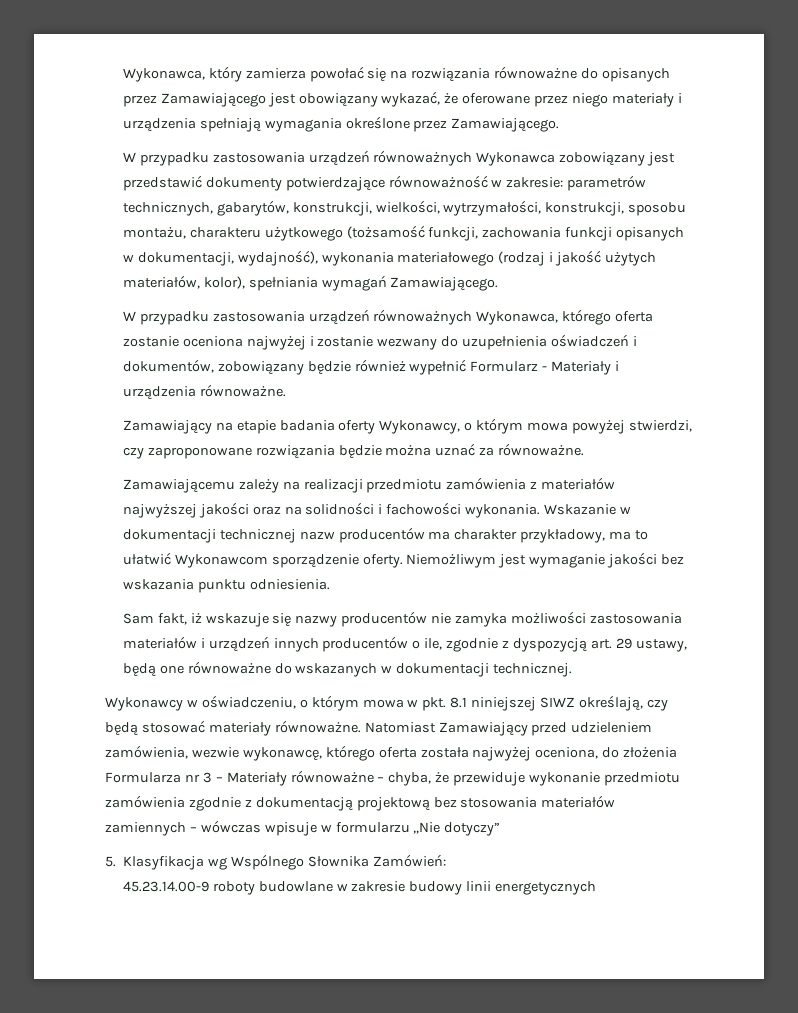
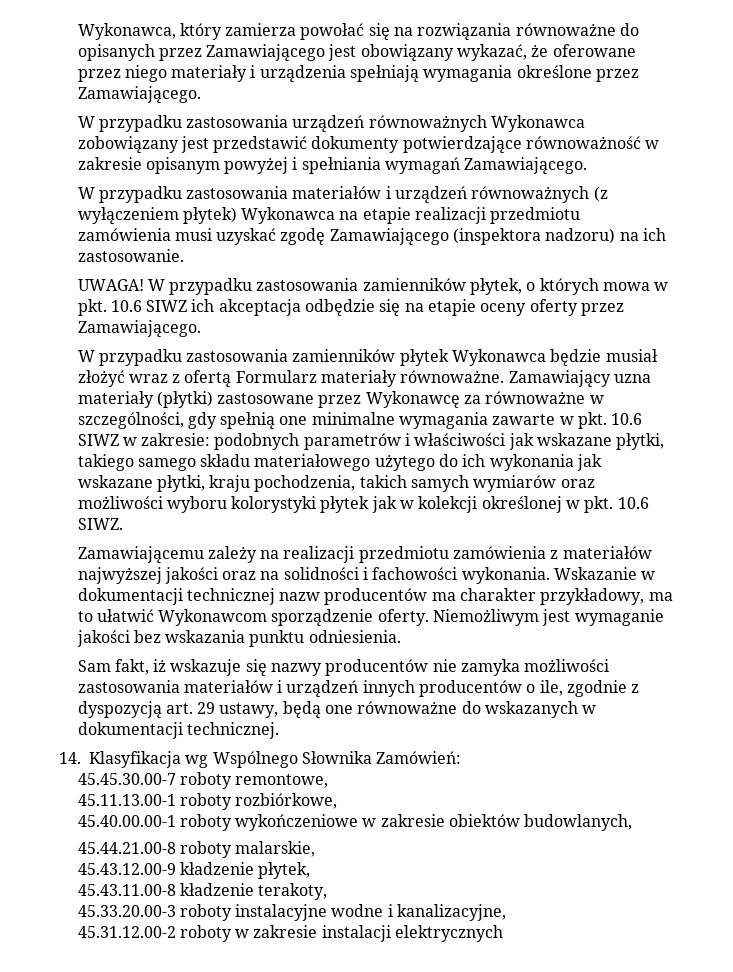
- W przypadku zastosowania urządzeń równoważnych Wykonawca zobowiązany jest przedstawić dokumenty potwierdzające równoważność w zakresie: parametrów technicznych, gabarytów, konstrukcji, wielkości, wytrzymałości, konstrukcji, sposobu montażu, charakteru użytkowego (tożsamość funkcji, zachowania funkcji opisanych w dokumentacji, wydajność), wykonania materiałowego (rodzaj i jakość użytych materiałów, kolor), spełniania wymagań Zamawiającego.
+ W przypadku zastosowania urządzeń równoważnych Wykonawca zobowiązany jest przedstawić dokumenty potwierdzające równoważność w zakresie opisanym powyżej i spełniania wymagań Zamawiającego.
- W przypadku zastosowania urządzeń równoważnych Wykonawca, którego oferta zostanie oceniona najwyżej i zostanie wezwany do uzupełnienia oświadczeń i dokumentów, zobowiązany będzie również wypełnić Formularz - Materiały i urządzenia równoważne.
- Zamawiający na etapie badania oferty Wykonawcy, o którym mowa powyżej stwierdzi, czy zaproponowane rozwiązania będzie można uznać za równoważne.
+ W przypadku zastosowania materiałów i urządzeń równoważnych (z wyłączeniem płytek) Wykonawca na etapie realizacji przedmiotu zamówienia musi uzyskać zgodę Zamawiającego (inspektora nadzoru) na ich zastosowanie.
+ UWAGA! W przypadku zastosowania zamienników płytek, o których mowa w pkt. 10.6 SIWZ ich akceptacja odbędzie się na etapie oceny oferty przez Zamawiającego.
+ W przypadku zastosowania zamienników płytek Wykonawca będzie musiał złożyć wraz z ofertą Formularz materiały równoważne. Zamawiający uzna materiały (płytki) zastosowane przez Wykonawcę za równoważne w szczególności, gdy spełnią one minimalne wymagania zawarte w pkt. 10.6 SIWZ w zakresie: podobnych parametrów i właściwości jak wskazane płytki, takiego samego składu materiałowego użytego do ich wykonania jak wskazane płytki, kraju pochodzenia, takich samych wymiarów oraz możliwości wyboru kolorystyki płytek jak w kolekcji określonej w pkt. 10.6 SIWZ.
- Wykonawcy w oświadczeniu, o którym mowa w pkt. 8.1 niniejszej SIWZ określają, czy będą stosować materiały równoważne. Natomiast Zamawiający przed udzieleniem zamówienia, wezwie wykonawcę, którego oferta została najwyżej oceniona, do złożenia Formularza nr 3 – Materiały równoważne – chyba, że przewiduje wykonanie przedmiotu zamówienia zgodnie z dokumentacją projektową bez stosowania materiałów zamiennych – wówczas wpisuje w formularzu „Nie dotyczy”
- 5. Klasyfikacja wg Wspólnego Słownika Zamówień:
+ 14. Klasyfikacja wg Wspólnego Słownika Zamówień:
- 45.23.14.00-9 roboty budowlane w zakresie budowy linii energetycznych
+ 45.45.30.00-7 roboty remontowe,
+ 45.11.13.00-1 roboty rozbiórkowe,
+ 45.40.00.00-1 roboty wykończeniowe w zakresie obiektów budowlanych,
+ 45.44.21.00-8 roboty malarskie,
+ 45.43.12.00-9 kładzenie płytek,
+ 45.43.11.00-8 kładzenie terakoty,
+ 45.33.20.00-3 roboty instalacyjne wodne i kanalizacyjne,
+ 45.31.12.00-2 roboty w zakresie instalacji elektrycznych

